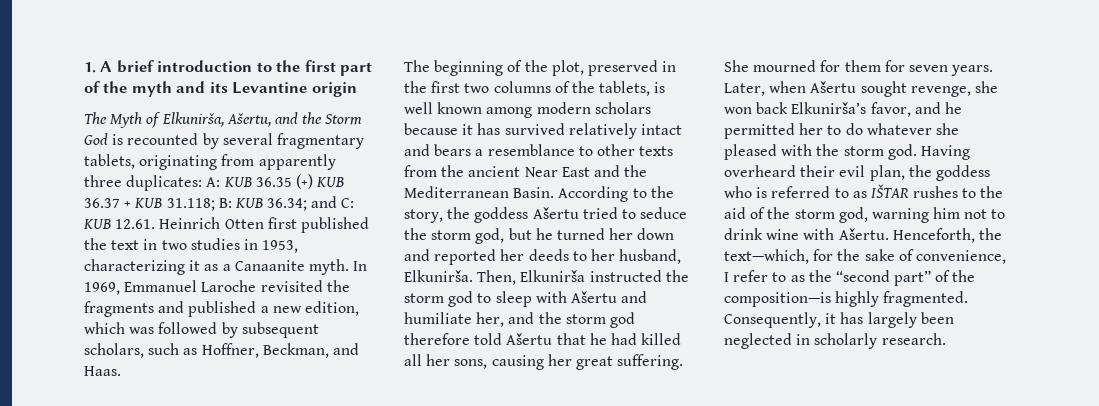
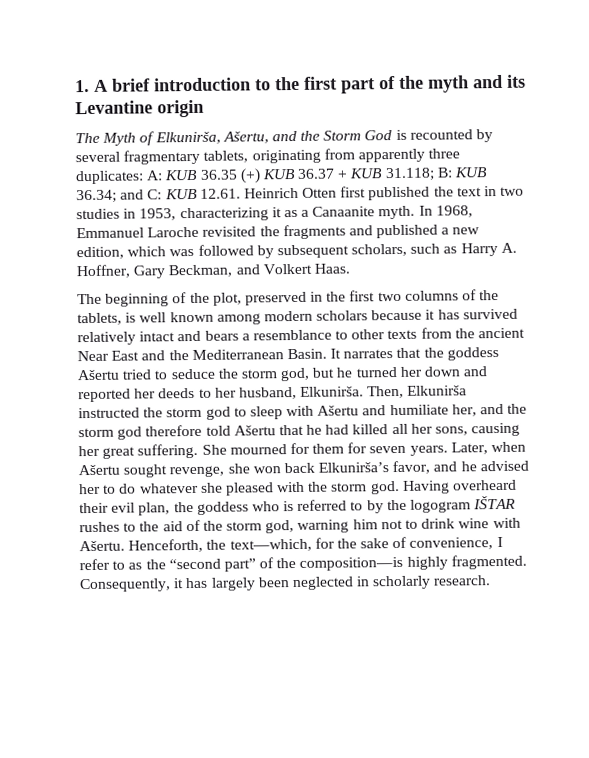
- In 1969, Emmanuel Laroche revisited the fragments and published a new edition, which was followed by subsequent scholars, such as Hoffner, Beckman, and Haas.
+ In 1968, Emmanuel Laroche revisited the fragments and published a new edition, which was followed by subsequent scholars, such as Harry A. Hoffner, Gary Beckman, and Volkert Haas.
- According to the story, the goddess Ašertu tried to seduce the storm god, but he turned her down and reported her deeds to her husband, Elkunirša.
+ It narrates that the goddess Ašertu tried to seduce the storm god, but he turned her down and reported her deeds to her husband, Elkunirša.
- Later, when Ašertu sought revenge, she won back Elkunirša’s favor, and he permitted her to do whatever she pleased with the storm god.
+ Later, when Ašertu sought revenge, she won back Elkunirša’s favor, and he advised her to do whatever she pleased with the storm god.
- Having overheard their evil plan, the goddess who is referred to as IŠTAR rushes to the aid of the storm god, warning him not to drink wine with Ašertu.
+ Having overheard their evil plan, the goddess who is referred to by the logogram IŠTAR rushes to the aid of the storm god, warning him not to drink wine with Ašertu.

